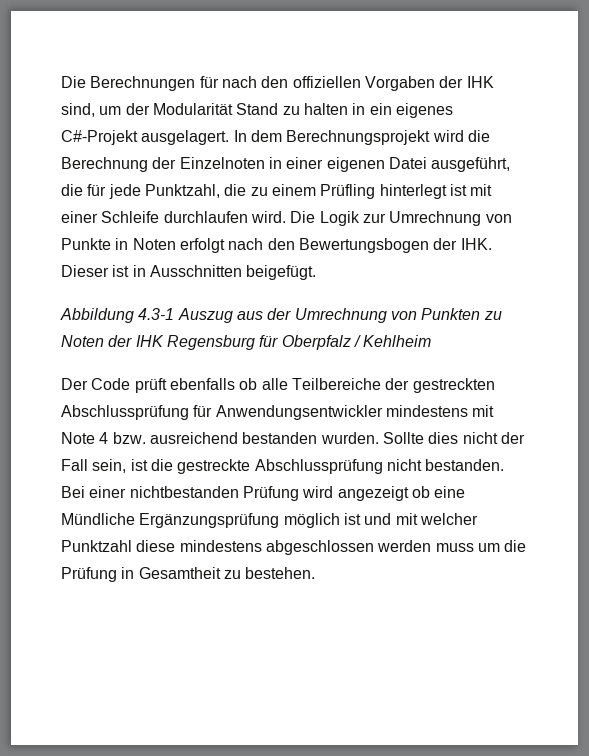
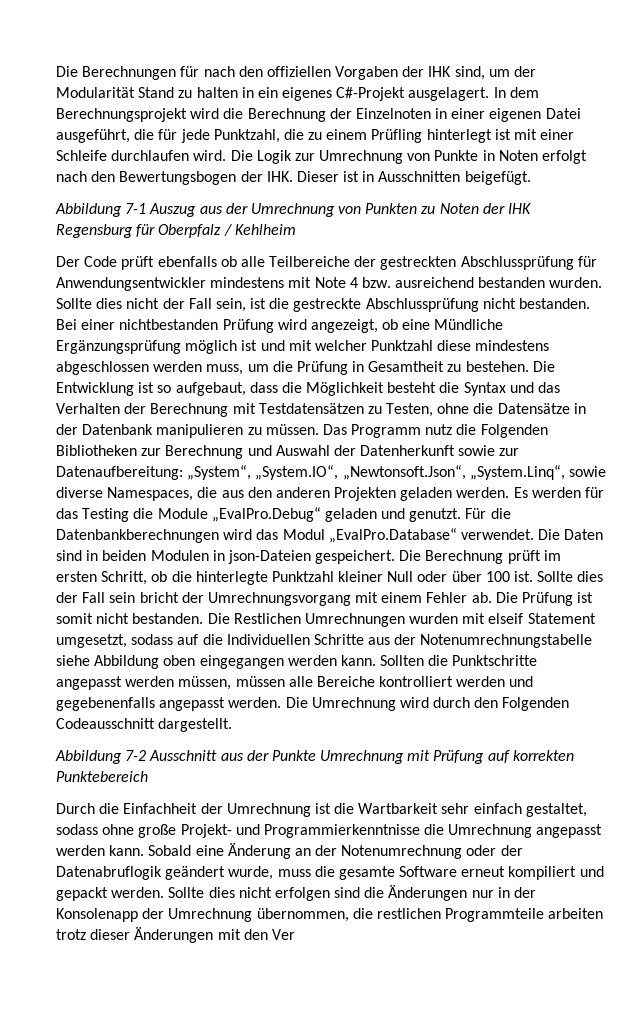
- Abbildung 4.3-1 Auszug aus der Umrechnung von Punkten zu Noten der IHK Regensburg für Oberpfalz / Kehlheim
+ Abbildung 7-1 Auszug aus der Umrechnung von Punkten zu Noten der IHK Regensburg für Oberpfalz / Kehlheim
- Bei einer nichtbestanden Prüfung wird angezeigt ob eine Mündliche Ergänzungsprüfung möglich ist und mit welcher Punktzahl diese mindestens abgeschlossen werden muss um die Prüfung in Gesamtheit zu bestehen.
+ Bei einer nichtbestanden Prüfung wird angezeigt, ob eine Mündliche Ergänzungsprüfung möglich ist und mit welcher Punktzahl diese mindestens abgeschlossen werden muss, um die Prüfung in Gesamtheit zu bestehen.
+ Die Entwicklung ist so aufgebaut, dass die Möglichkeit besteht die Syntax und das Verhalten der Berechnung mit Testdatensätzen zu Testen, ohne die Datensätze in der Datenbank manipulieren zu müssen. Das Programm nutz die Folgenden Bibliotheken zur Berechnung und Auswahl der Datenherkunft sowie zur Datenaufbereitung: „System“, „System.IO“, „Newtonsoft.Json“, „System.Linq“, sowie diverse Namespaces, die aus den anderen Projekten geladen werden. Es werden für das Testing die Module „EvalPro.Debug“ geladen und genutzt. Für die Datenbankberechnungen wird das Modul „EvalPro.Database“ verwendet. Die Daten sind in beiden Modulen in json-Dateien gespeichert. Die Berechnung prüft im ersten Schritt, ob die hinterlegte Punktzahl kleiner Null oder über 100 ist. Sollte dies der Fall sein bricht der Umrechnungsvorgang mit einem Fehler ab. Die Prüfung ist somit nicht bestanden. Die Restlichen Umrechnungen wurden mit elseif Statement umgesetzt, sodass auf die Individuellen Schritte aus der Notenumrechnungstabelle siehe Abbildung oben eingegangen werden kann. Sollten die Punktschritte angepasst werden müssen, müssen alle Bereiche kontrolliert werden und gegebenenfalls angepasst werden. Die Umrechnung wird durch den Folgenden Codeausschnitt dargestellt.
+ Abbildung 7-2 Ausschnitt aus der Punkte Umrechnung mit Prüfung auf korrekten Punktebereich
+ Durch die Einfachheit der Umrechnung ist die Wartbarkeit sehr einfach gestaltet, sodass ohne große Projekt- und Programmierkenntnisse die Umrechnung angepasst werden kann. Sobald eine Änderung an der Notenumrechnung oder der Datenabruflogik geändert wurde, muss die gesamte Software erneut kompiliert und gepackt werden. Sollte dies nicht erfolgen sind die Änderungen nur in der Konsolenapp der Umrechnung übernommen, die restlichen Programmteile arbeiten trotz dieser Änderungen mit den Ver

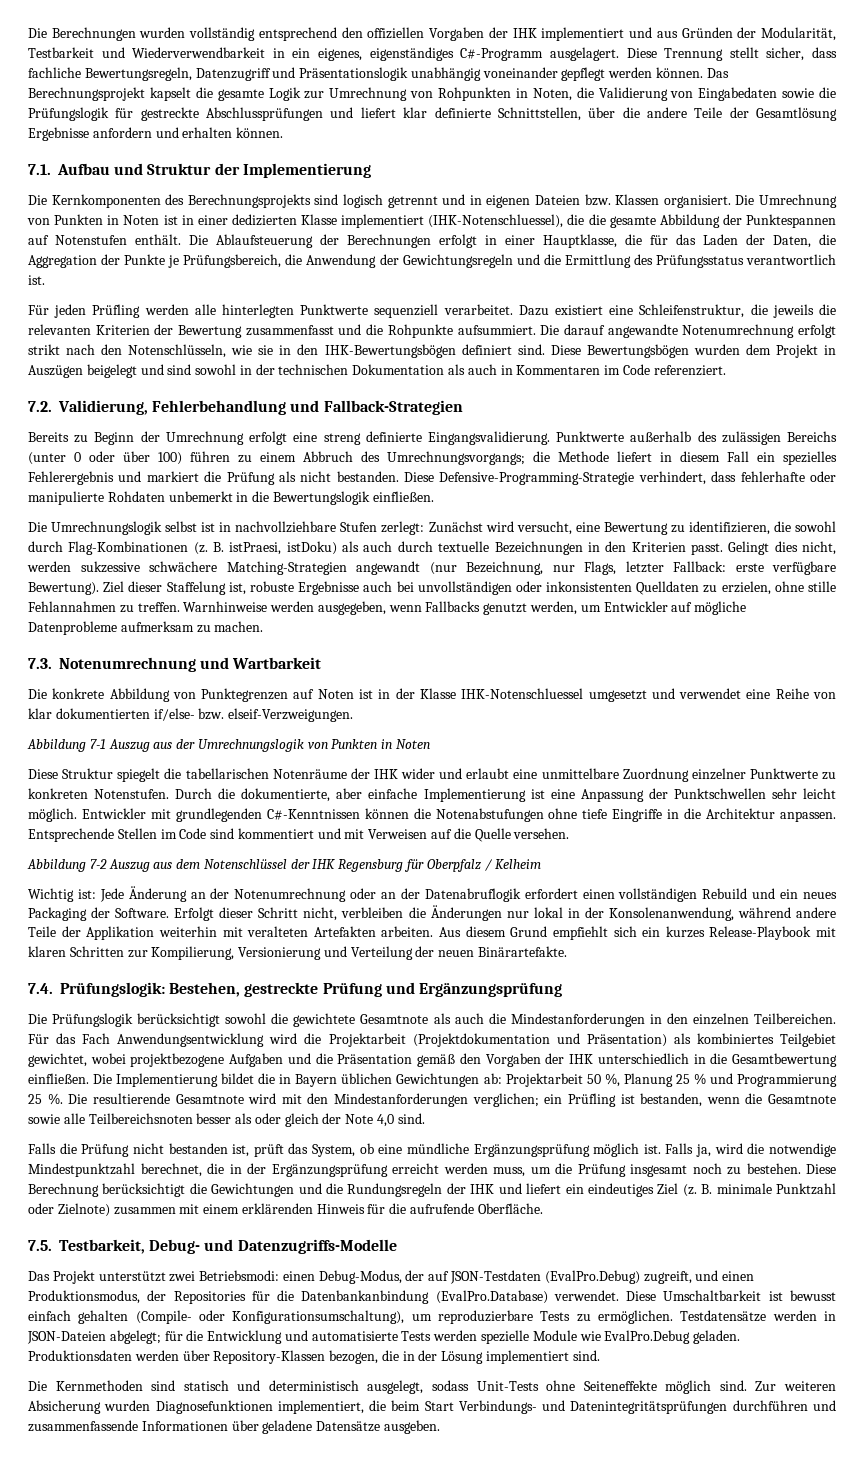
- Die Berechnungen für nach den offiziellen Vorgaben der IHK sind, um der Modularität Stand zu halten in ein eigenes C#-Projekt ausgelagert. In dem Berechnungsprojekt wird die Berechnung der Einzelnoten in einer eigenen Datei ausgeführt, die für jede Punktzahl, die zu einem Prüfling hinterlegt ist mit einer Schleife durchlaufen wird. Die Logik zur Umrechnung von Punkte in Noten erfolgt nach den Bewertungsbogen der IHK. Dieser ist in Ausschnitten beigefügt.
+ Die Berechnungen wurden vollständig entsprechend den offiziellen Vorgaben der IHK implementiert und aus Gründen der Modularität, Testbarkeit und Wiederverwendbarkeit in ein eigenes, eigenständiges C#-Programm ausgelagert. Diese Trennung stellt sicher, dass fachliche Bewertungsregeln, Datenzugriff und Präsentationslogik unabhängig voneinander gepflegt werden können. Das Berechnungsprojekt kapselt die gesamte Logik zur Umrechnung von Rohpunkten in Noten, die Validierung von Eingabedaten sowie die Prüfungslogik für gestreckte Abschlussprüfungen und liefert klar definierte Schnittstellen, über die andere Teile der Gesamtlösung Ergebnisse anfordern und erhalten können.
+ 7.1. Aufbau und Struktur der Implementierung
+ Die Kernkomponenten des Berechnungsprojekts sind logisch getrennt und in eigenen Dateien bzw. Klassen organisiert. Die Umrechnung von Punkten in Noten ist in einer dedizierten Klasse implementiert (IHK-Notenschluessel), die die gesamte Abbildung der Punktespannen auf Notenstufen enthält. Die Ablaufsteuerung der Berechnungen erfolgt in einer Hauptklasse, die für das Laden der Daten, die Aggregation der Punkte je Prüfungsbereich, die Anwendung der Gewichtungsregeln und die Ermittlung des Prüfungsstatus verantwortlich ist.
+ Für jeden Prüfling werden alle hinterlegten Punktwerte sequenziell verarbeitet. Dazu existiert eine Schleifenstruktur, die jeweils die relevanten Kriterien der Bewertung zusammenfasst und die Rohpunkte aufsummiert. Die darauf angewandte Notenumrechnung erfolgt strikt nach den Notenschlüsseln, wie sie in den IHK-Bewertungsbögen definiert sind. Diese Bewertungsbögen wurden dem Projekt in Auszügen beigelegt und sind sowohl in der technischen Dokumentation als auch in Kommentaren im Code referenziert.
+ 7.2. Validierung, Fehlerbehandlung und Fallback-Strategien
+ Bereits zu Beginn der Umrechnung erfolgt eine streng definierte Eingangsvalidierung. Punktwerte außerhalb des zulässigen Bereichs (unter 0 oder über 100) führen zu einem Abbruch des Umrechnungsvorgangs; die Methode liefert in diesem Fall ein spezielles Fehlerergebnis und markiert die Prüfung als nicht bestanden. Diese Defensive-Programming-Strategie verhindert, dass fehlerhafte oder manipulierte Rohdaten unbemerkt in die Bewertungslogik einfließen.
+ Die Umrechnungslogik selbst ist in nachvollziehbare Stufen zerlegt: Zunächst wird versucht, eine Bewertung zu identifizieren, die sowohl durch Flag-Kombinationen (z. B. istPraesi, istDoku) als auch durch textuelle Bezeichnungen in den Kriterien passt. Gelingt dies nicht, werden sukzessive schwächere Matching-Strategien angewandt (nur Bezeichnung, nur Flags, letzter Fallback: erste verfügbare Bewertung). Ziel dieser Staffelung ist, robuste Ergebnisse auch bei unvollständigen oder inkonsistenten Quelldaten zu erzielen, ohne stille Fehlannahmen zu treffen. Warnhinweise werden ausgegeben, wenn Fallbacks genutzt werden, um Entwickler auf mögliche Datenprobleme aufmerksam zu machen.
+ 7.3. Notenumrechnung und Wartbarkeit
+ Die konkrete Abbildung von Punktegrenzen auf Noten ist in der Klasse IHK-Notenschluessel umgesetzt und verwendet eine Reihe von klar dokumentierten if/else- bzw. elseif-Verzweigungen.
- Abbildung 7-1 Auszug aus der Umrechnung von Punkten zu Noten der IHK Regensburg für Oberpfalz / Kehlheim
- Der Code prüft ebenfalls ob alle Teilbereiche der gestreckten Abschlussprüfung für Anwendungsentwickler mindestens mit Note 4 bzw. ausreichend bestanden wurden. Sollte dies nicht der Fall sein, ist die gestreckte Abschlussprüfung nicht bestanden. Bei einer nichtbestanden Prüfung wird angezeigt, ob eine Mündliche Ergänzungsprüfung möglich ist und mit welcher Punktzahl diese mindestens abgeschlossen werden muss, um die Prüfung in Gesamtheit zu bestehen. Die Entwicklung ist so aufgebaut, dass die Möglichkeit besteht die Syntax und das Verhalten der Berechnung mit Testdatensätzen zu Testen, ohne die Datensätze in der Datenbank manipulieren zu müssen. Das Programm nutz die Folgenden Bibliotheken zur Berechnung und Auswahl der Datenherkunft sowie zur Datenaufbereitung: „System“, „System.IO“, „Newtonsoft.Json“, „System.Linq“, sowie diverse Namespaces, die aus den anderen Projekten geladen werden. Es werden für das Testing die Module „EvalPro.Debug“ geladen und genutzt. Für die Datenbankberechnungen wird das Modul „EvalPro.Database“ verwendet. Die Daten sind in beiden Modulen in json-Dateien gespeichert. Die Berechnung prüft im ersten Schritt, ob die hinterlegte Punktzahl kleiner Null oder über 100 ist. Sollte dies der Fall sein bricht der Umrechnungsvorgang mit einem Fehler ab. Die Prüfung ist somit nicht bestanden. Die Restlichen Umrechnungen wurden mit elseif Statement umgesetzt, sodass auf die Individuellen Schritte aus der Notenumrechnungstabelle siehe Abbildung oben eingegangen werden kann. Sollten die Punktschritte angepasst werden müssen, müssen alle Bereiche kontrolliert werden und gegebenenfalls angepasst werden. Die Umrechnung wird durch den Folgenden Codeausschnitt dargestellt.
- Abbildung 7-2 Ausschnitt aus der Punkte Umrechnung mit Prüfung auf korrekten Punktebereich
- Durch die Einfachheit der Umrechnung ist die Wartbarkeit sehr einfach gestaltet, sodass ohne große Projekt- und Programmierkenntnisse die Umrechnung angepasst werden kann. Sobald eine Änderung an der Notenumrechnung oder der Datenabruflogik geändert wurde, muss die gesamte Software erneut kompiliert und gepackt werden. Sollte dies nicht erfolgen sind die Änderungen nur in der Konsolenapp der Umrechnung übernommen, die restlichen Programmteile arbeiten trotz dieser Änderungen mit den Ver
+ Abbildung 7-1 Auszug aus der Umrechnungslogik von Punkten in Noten
+ Diese Struktur spiegelt die tabellarischen Notenräume der IHK wider und erlaubt eine unmittelbare Zuordnung einzelner Punktwerte zu konkreten Notenstufen. Durch die dokumentierte, aber einfache Implementierung ist eine Anpassung der Punktschwellen sehr leicht möglich. Entwickler mit grundlegenden C#-Kenntnissen können die Notenabstufungen ohne tiefe Eingriffe in die Architektur anpassen. Entsprechende Stellen im Code sind kommentiert und mit Verweisen auf die Quelle versehen.
+ Abbildung 7-2 Auszug aus dem Notenschlüssel der IHK Regensburg für Oberpfalz / Kelheim
+ Wichtig ist: Jede Änderung an der Notenumrechnung oder an der Datenabruflogik erfordert einen vollständigen Rebuild und ein neues Packaging der Software. Erfolgt dieser Schritt nicht, verbleiben die Änderungen nur lokal in der Konsolenanwendung, während andere Teile der Applikation weiterhin mit veralteten Artefakten arbeiten. Aus diesem Grund empfiehlt sich ein kurzes Release-Playbook mit klaren Schritten zur Kompilierung, Versionierung und Verteilung der neuen Binärartefakte.
+ 7.4. Prüfungslogik: Bestehen, gestreckte Prüfung und Ergänzungsprüfung
+ Die Prüfungslogik berücksichtigt sowohl die gewichtete Gesamtnote als auch die Mindestanforderungen in den einzelnen Teilbereichen. Für das Fach Anwendungsentwicklung wird die Projektarbeit (Projektdokumentation und Präsentation) als kombiniertes Teilgebiet gewichtet, wobei projektbezogene Aufgaben und die Präsentation gemäß den Vorgaben der IHK unterschiedlich in die Gesamtbewertung einfließen. Die Implementierung bildet die in Bayern üblichen Gewichtungen ab: Projektarbeit 50 %, Planung 25 % und Programmierung 25 %. Die resultierende Gesamtnote wird mit den Mindestanforderungen verglichen; ein Prüfling ist bestanden, wenn die Gesamtnote sowie alle Teilbereichsnoten besser als oder gleich der Note 4,0 sind.
+ Falls die Prüfung nicht bestanden ist, prüft das System, ob eine mündliche Ergänzungsprüfung möglich ist. Falls ja, wird die notwendige Mindestpunktzahl berechnet, die in der Ergänzungsprüfung erreicht werden muss, um die Prüfung insgesamt noch zu bestehen. Diese Berechnung berücksichtigt die Gewichtungen und die Rundungsregeln der IHK und liefert ein eindeutiges Ziel (z. B. minimale Punktzahl oder Zielnote) zusammen mit einem erklärenden Hinweis für die aufrufende Oberfläche.
+ 7.5. Testbarkeit, Debug- und Datenzugriffs-Modelle
+ Das Projekt unterstützt zwei Betriebsmodi: einen Debug-Modus, der auf JSON-Testdaten (EvalPro.Debug) zugreift, und einen Produktionsmodus, der Repositories für die Datenbankanbindung (EvalPro.Database) verwendet. Diese Umschaltbarkeit ist bewusst einfach gehalten (Compile- oder Konfigurationsumschaltung), um reproduzierbare Tests zu ermöglichen. Testdatensätze werden in JSON-Dateien abgelegt; für die Entwicklung und automatisierte Tests werden spezielle Module wie EvalPro.Debug geladen. Produktionsdaten werden über Repository-Klassen bezogen, die in der Lösung implementiert sind.
+ Die Kernmethoden sind statisch und deterministisch ausgelegt, sodass Unit-Tests ohne Seiteneffekte möglich sind. Zur weiteren Absicherung wurden Diagnosefunktionen implementiert, die beim Start Verbindungs- und Datenintegritätsprüfungen durchführen und zusammenfassende Informationen über geladene Datensätze ausgeben.

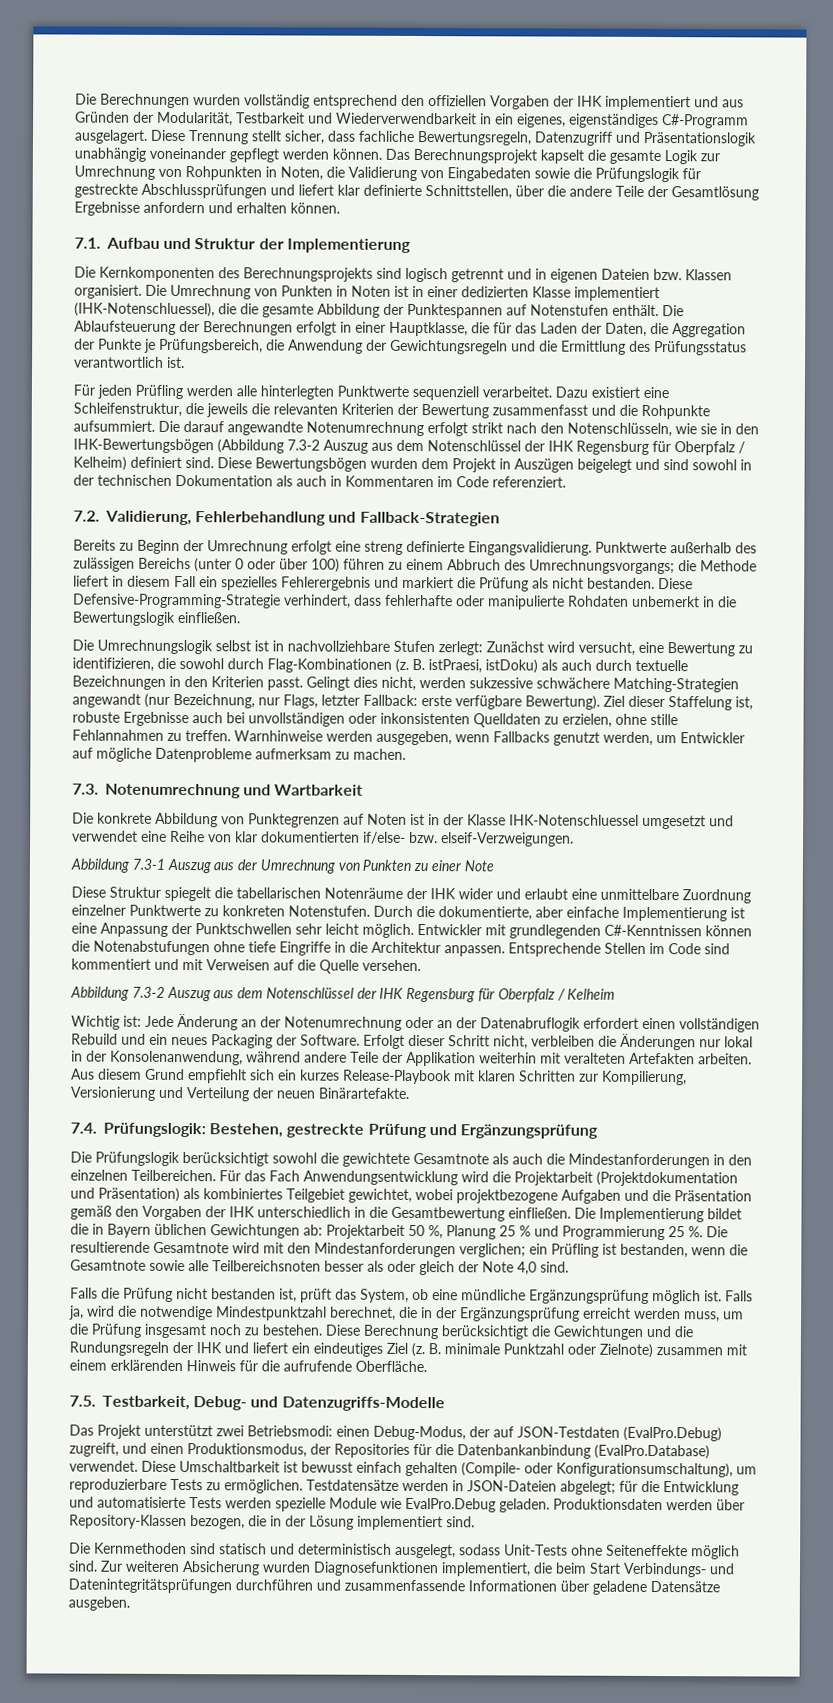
- Die darauf angewandte Notenumrechnung erfolgt strikt nach den Notenschlüsseln, wie sie in den IHK-Bewertungsbögen definiert sind.
+ Die darauf angewandte Notenumrechnung erfolgt strikt nach den Notenschlüsseln, wie sie in den IHK-Bewertungsbögen (Abbildung 7.3-2 Auszug aus dem Notenschlüssel der IHK Regensburg für Oberpfalz / Kelheim) definiert sind.
- Abbildung 7-1 Auszug aus der Umrechnungslogik von Punkten in Noten
+ Abbildung 7.3-1 Auszug aus der Umrechnung von Punkten zu einer Note
- Abbildung 7-2 Auszug aus dem Notenschlüssel der IHK Regensburg für Oberpfalz / Kelheim
+ Abbildung 7.3-2 Auszug aus dem Notenschlüssel der IHK Regensburg für Oberpfalz / Kelheim

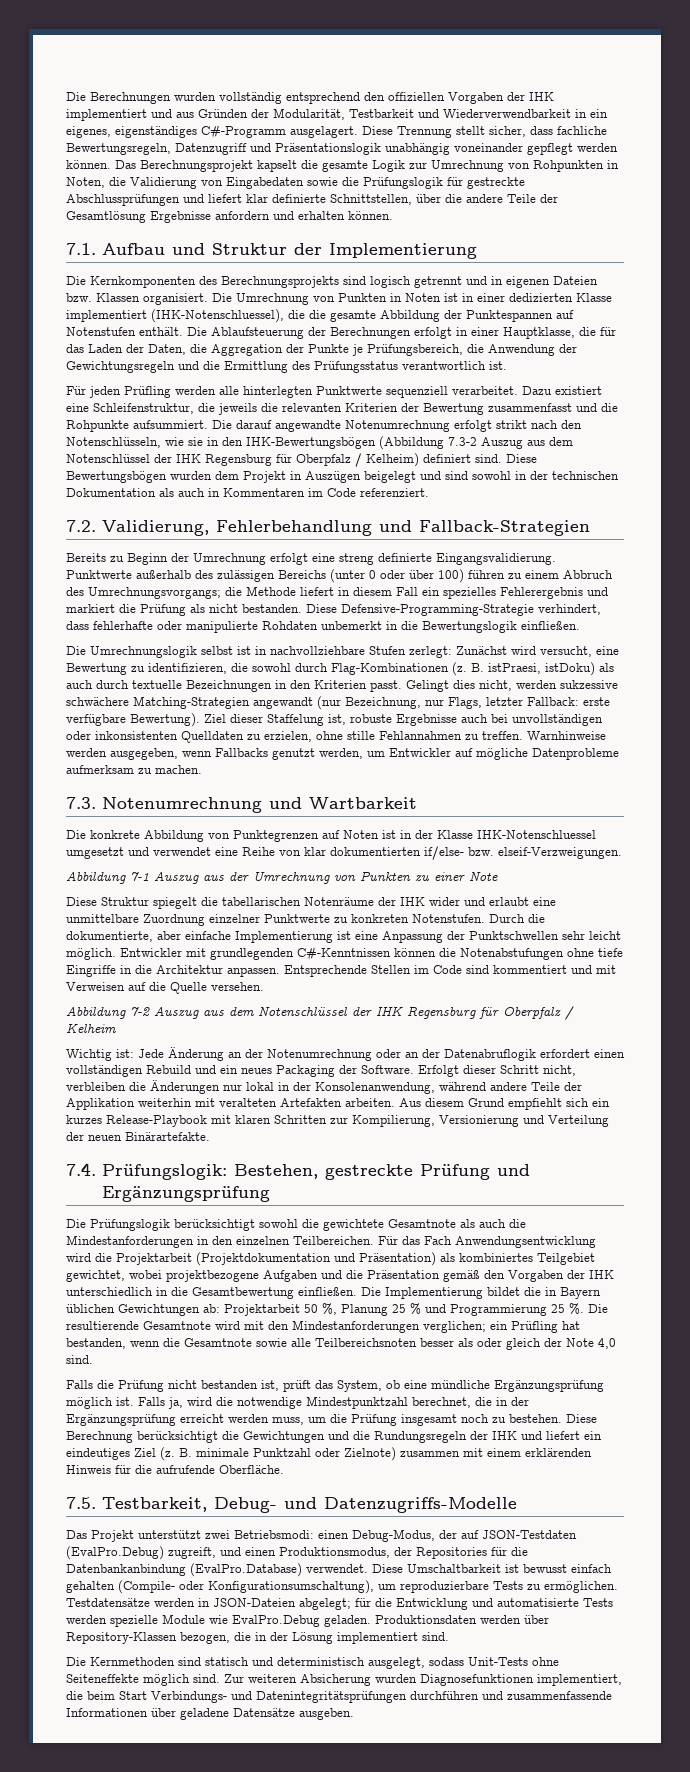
- Abbildung 7.3-1 Auszug aus der Umrechnung von Punkten zu einer Note
+ Abbildung 7-1 Auszug aus der Umrechnung von Punkten zu einer Note
- Abbildung 7.3-2 Auszug aus dem Notenschlüssel der IHK Regensburg für Oberpfalz / Kelheim
+ Abbildung 7-2 Auszug aus dem Notenschlüssel der IHK Regensburg für Oberpfalz / Kelheim
- Die resultierende Gesamtnote wird mit den Mindestanforderungen verglichen; ein Prüfling ist bestanden, wenn die Gesamtnote sowie alle Teilbereichsnoten besser als oder gleich der Note 4,0 sind.
+ Die resultierende Gesamtnote wird mit den Mindestanforderungen verglichen; ein Prüfling hat bestanden, wenn die Gesamtnote sowie alle Teilbereichsnoten besser als oder gleich der Note 4,0 sind.

